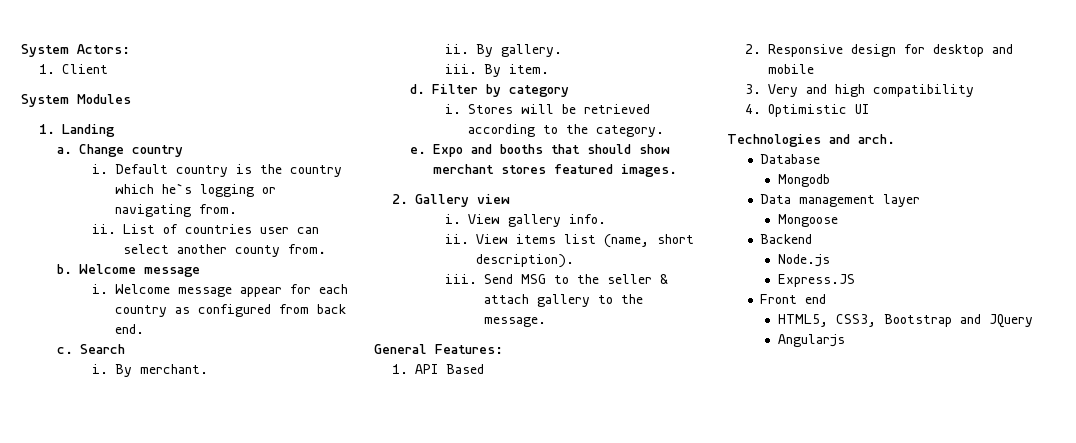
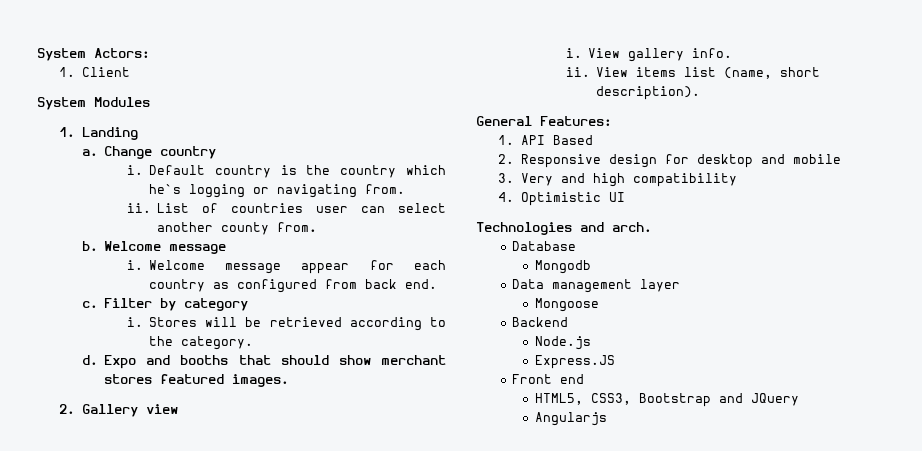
- Search
- i. By merchant.
- ii. By gallery.
- iii. By item.
- d.
- e.
+ d.
- iii. Send MSG to the seller & attach gallery to the message.

